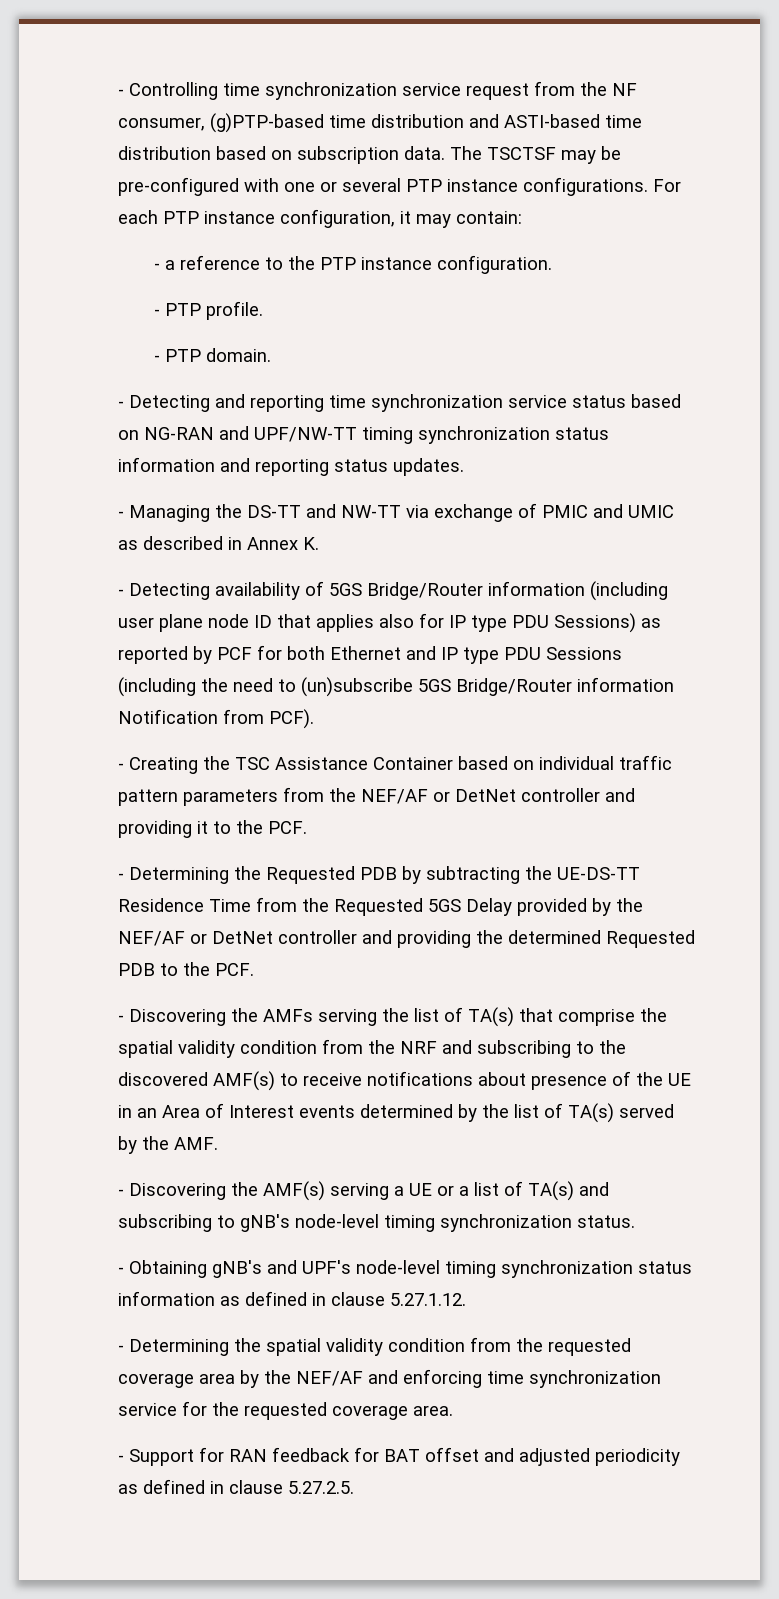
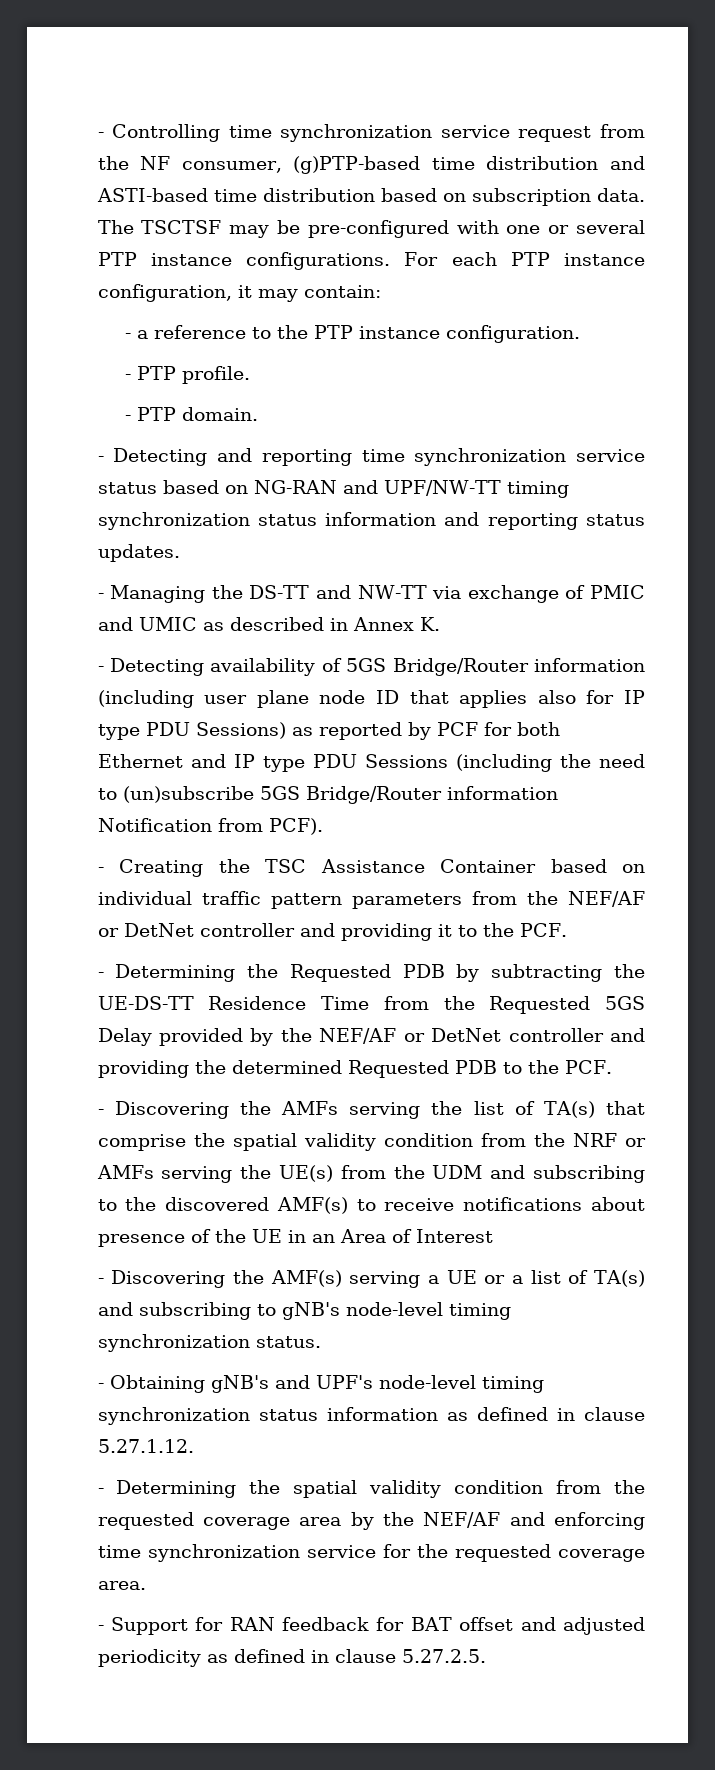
- - Discovering the AMFs serving the list of TA(s) that comprise the spatial validity condition from the NRF and subscribing to the discovered AMF(s) to receive notifications about presence of the UE in an Area of Interest events determined by the list of TA(s) served by the AMF.
+ - Discovering the AMFs serving the list of TA(s) that comprise the spatial validity condition from the NRF or AMFs serving the UE(s) from the UDM and subscribing to the discovered AMF(s) to receive notifications about presence of the UE in an Area of Interest

